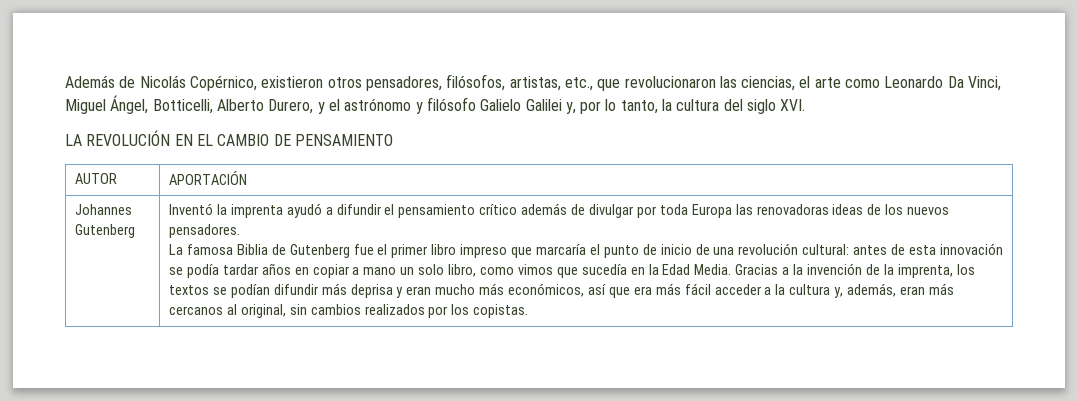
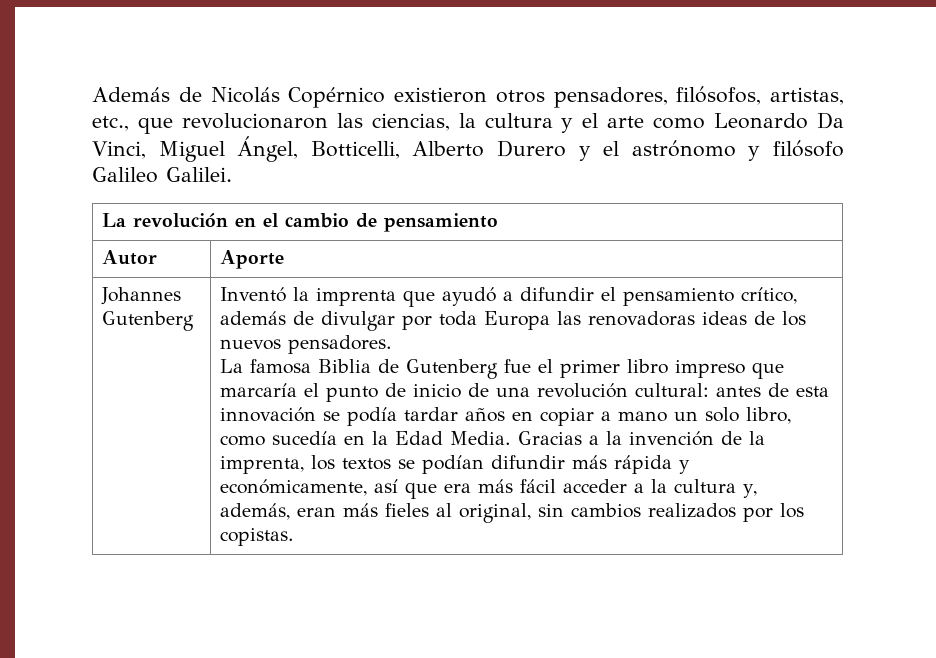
- Además de Nicolás Copérnico, existieron otros pensadores, filósofos, artistas, etc., que revolucionaron las ciencias, el arte como Leonardo Da Vinci, Miguel Ángel, Botticelli, Alberto Durero, y el astrónomo y filósofo Galielo Galilei y, por lo tanto, la cultura del siglo XVI.
- LA REVOLUCIÓN EN EL CAMBIO DE PENSAMIENTO
- AUTOR | APORTACIÓN
+ Además de Nicolás Copérnico existieron otros pensadores, filósofos, artistas, etc., que revolucionaron las ciencias, la cultura y el arte como Leonardo Da Vinci, Miguel Ángel, Botticelli, Alberto Durero y el astrónomo y filósofo Galileo Galilei.
+ La revolución en el cambio de pensamiento
+ Autor | Aporte
- Inventó la imprenta ayudó a difundir el pensamiento crítico además de divulgar por toda Europa las renovadoras ideas de los nuevos pensadores.
+ Inventó la imprenta que ayudó a difundir el pensamiento crítico, además de divulgar por toda Europa las renovadoras ideas de los nuevos pensadores.
- La famosa Biblia de Gutenberg fue el primer libro impreso que marcaría el punto de inicio de una revolución cultural: antes de esta innovación se podía tardar años en copiar a mano un solo libro, como vimos que sucedía en la Edad Media.
+ La famosa Biblia de Gutenberg fue el primer libro impreso que marcaría el punto de inicio de una revolución cultural: antes de esta innovación se podía tardar años en copiar a mano un solo libro, como sucedía en la Edad Media.
- Gracias a la invención de la imprenta, los textos se podían difundir más deprisa y eran mucho más económicos, así que era más fácil acceder a la cultura y, además, eran más cercanos al original, sin cambios realizados por los copistas.
+ Gracias a la invención de la imprenta, los textos se podían difundir más rápida y económicamente, así que era más fácil acceder a la cultura y, además, eran más fieles al original, sin cambios realizados por los copistas.

